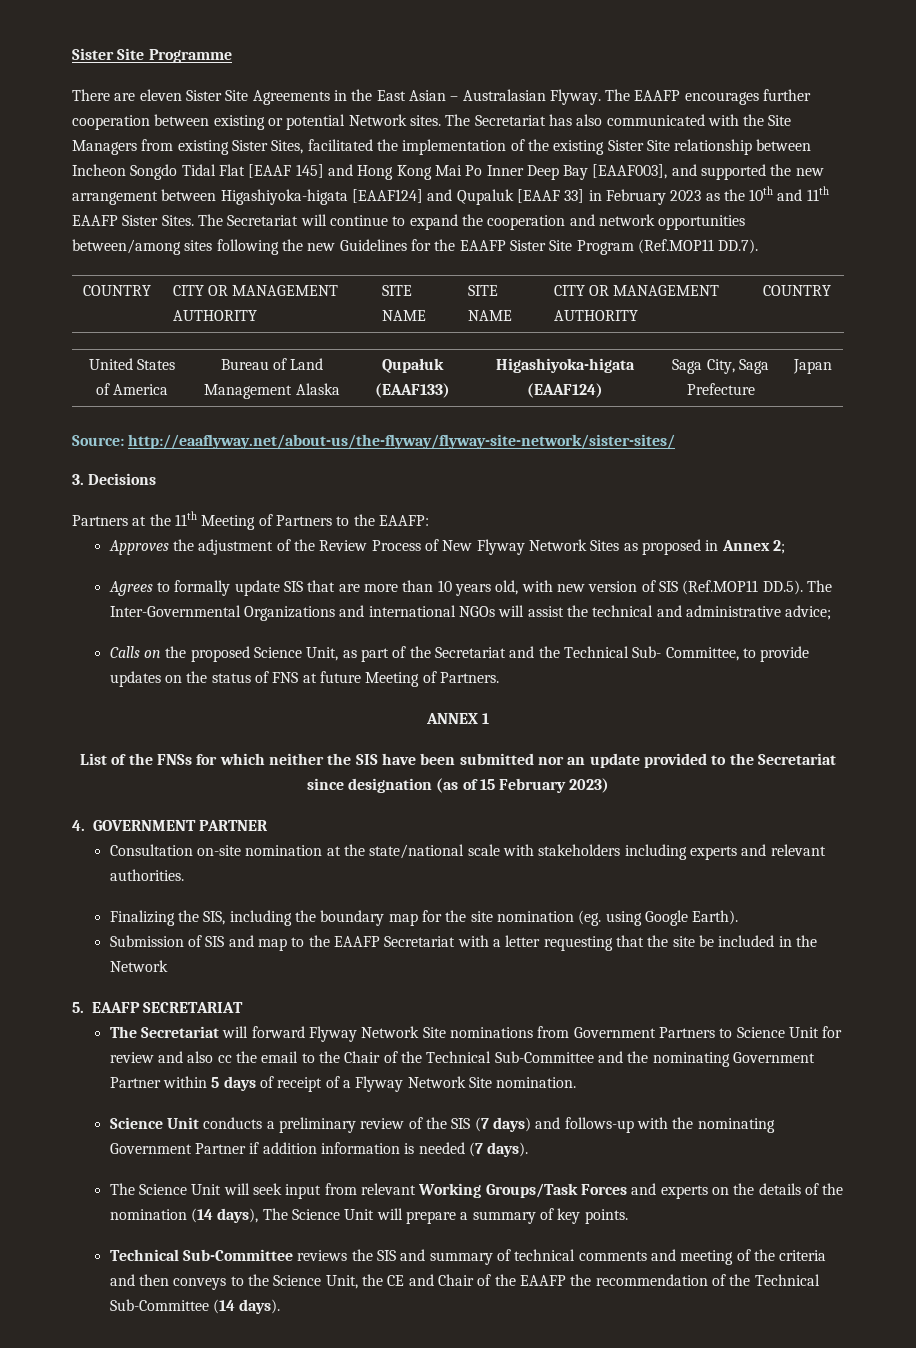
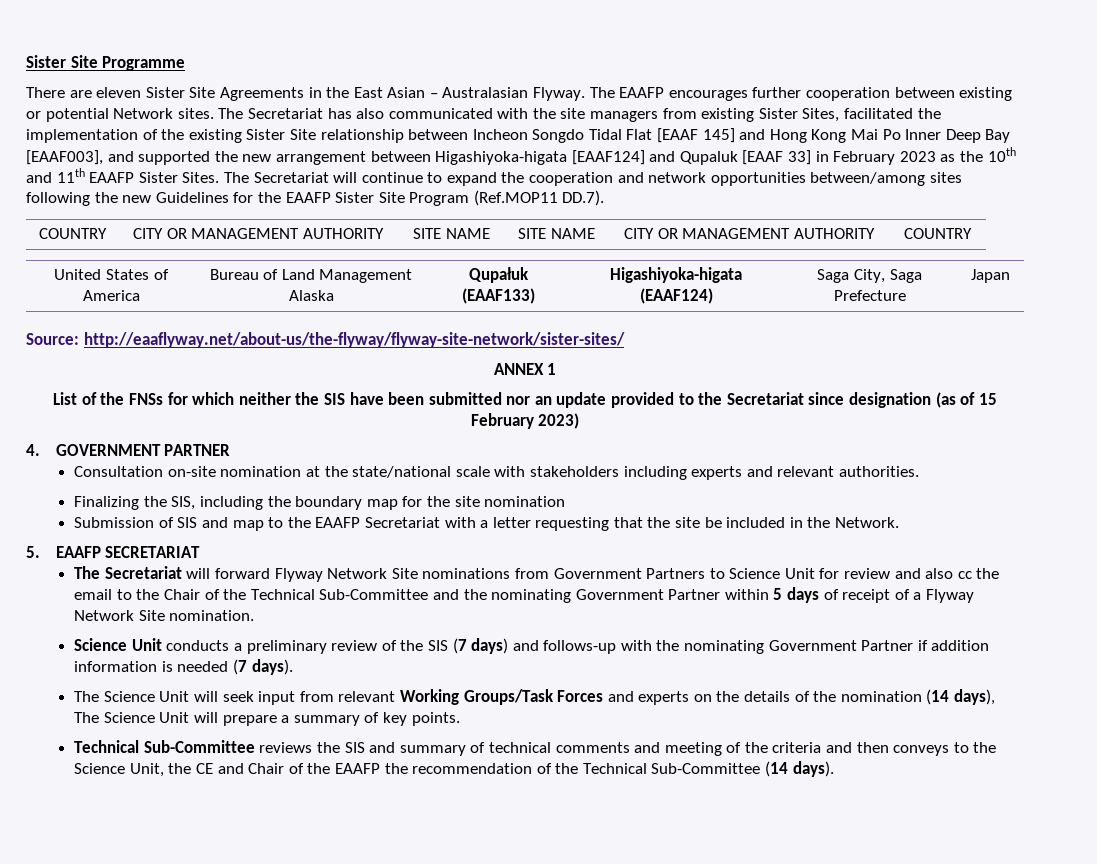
- The Secretariat has also communicated with the Site Managers from existing Sister Sites, facilitated the implementation of the existing Sister Site relationship between Incheon Songdo Tidal Flat [EAAF 145] and Hong Kong Mai Po Inner Deep Bay [EAAF003], and supported the new arrangement between Higashiyoka-higata [EAAF124] and Qupaluk [EAAF 33] in February 2023 as the 10th and 11th EAAFP Sister Sites.
+ The Secretariat has also communicated with the site managers from existing Sister Sites, facilitated the implementation of the existing Sister Site relationship between Incheon Songdo Tidal Flat [EAAF 145] and Hong Kong Mai Po Inner Deep Bay [EAAF003], and supported the new arrangement between Higashiyoka-higata [EAAF124] and Qupaluk [EAAF 33] in February 2023 as the 10th and 11th EAAFP Sister Sites.
- 3. Decisions
- Partners at the 11th Meeting of Partners to the EAAFP:
- Approves the adjustment of the Review Process of New Flyway Network Sites as proposed in Annex 2;
- Agrees to formally update SIS that are more than 10 years old, with new version of SIS (Ref.MOP11 DD.5). The Inter-Governmental Organizations and international NGOs will assist the technical and administrative advice;
- Calls on the proposed Science Unit, as part of the Secretariat and the Technical Sub- Committee, to provide updates on the status of FNS at future Meeting of Partners.
- Finalizing the SIS, including the boundary map for the site nomination (eg. using Google Earth).
+ Finalizing the SIS, including the boundary map for the site nomination
- Submission of SIS and map to the EAAFP Secretariat with a letter requesting that the site be included in the Network
+ Submission of SIS and map to the EAAFP Secretariat with a letter requesting that the site be included in the Network.

